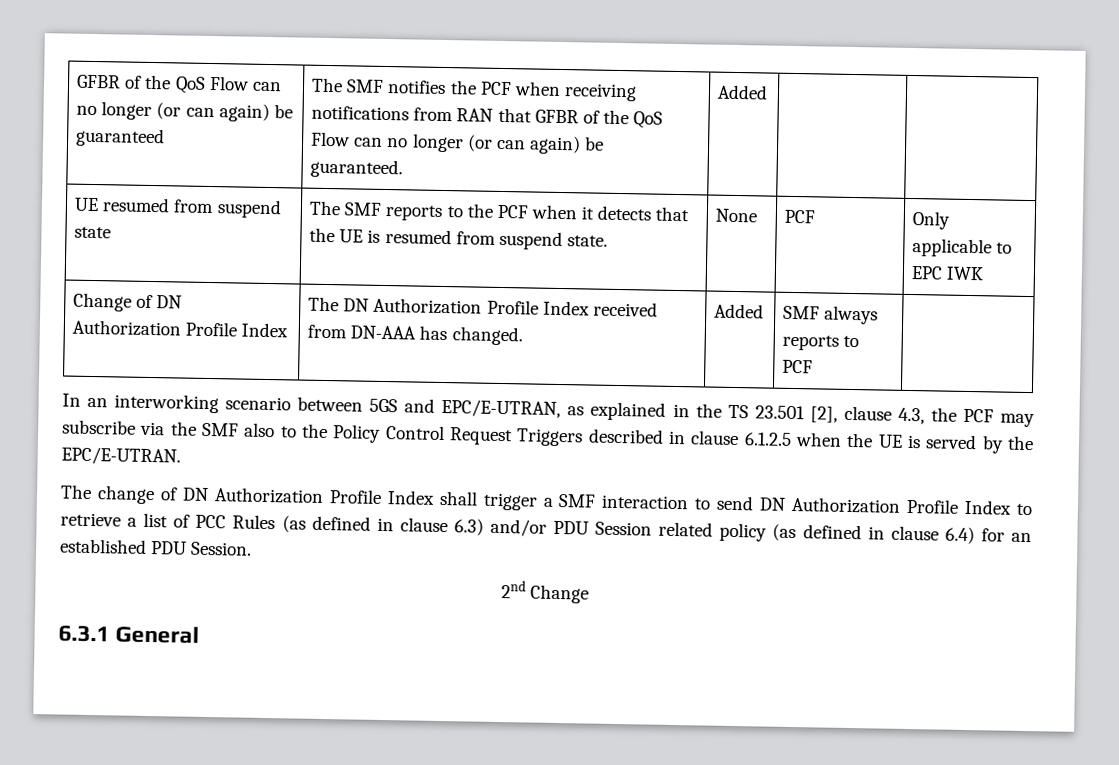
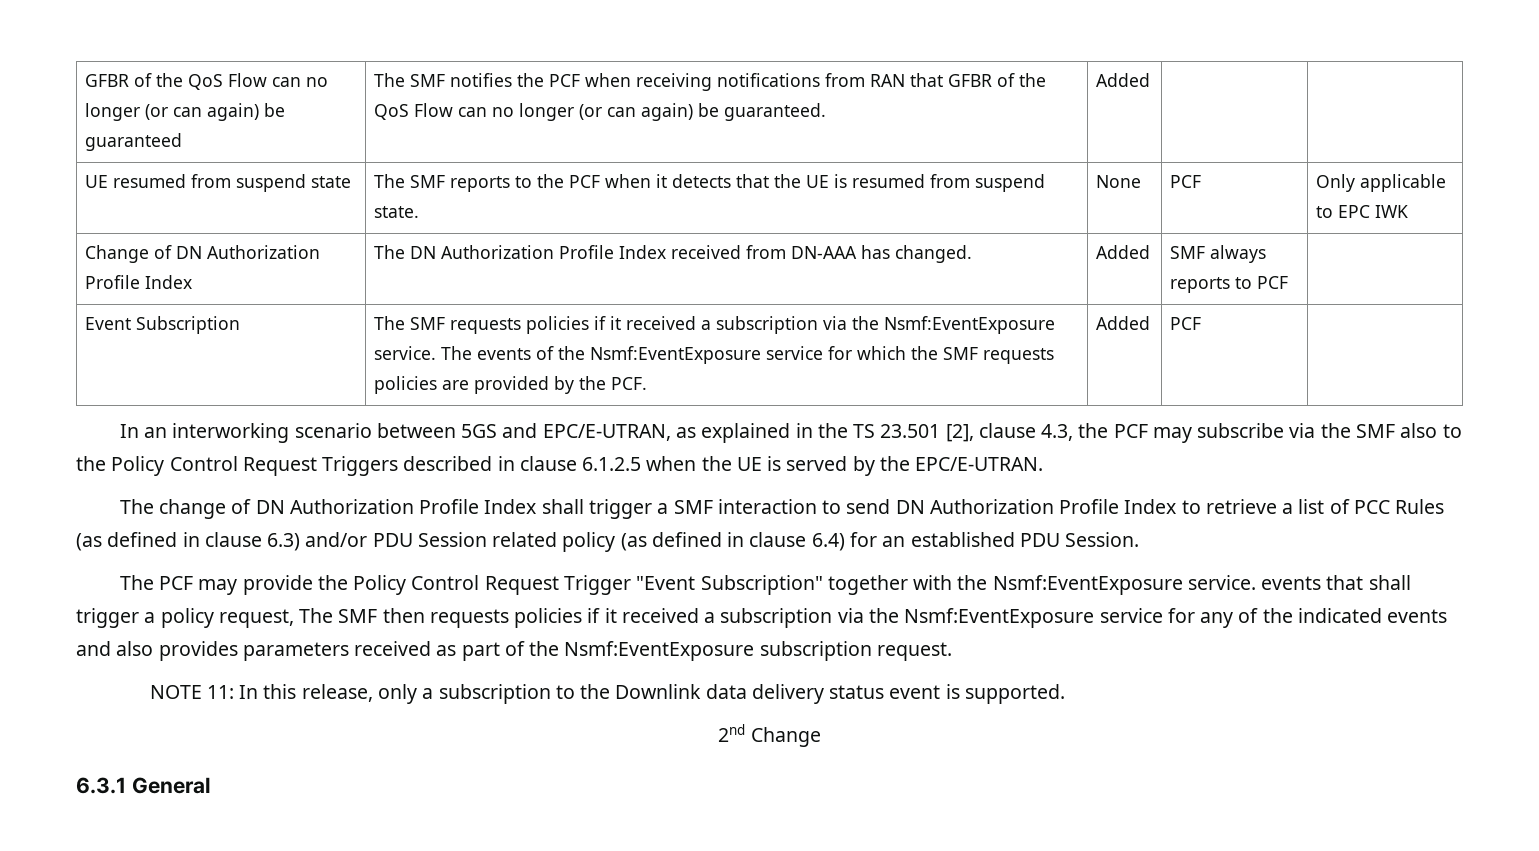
+ Event Subscription | The SMF requests policies if it received a subscription via the Nsmf:EventExposure service. The events of the Nsmf:EventExposure service for which the SMF requests policies are provided by the PCF. | Added | PCF |
+ The PCF may provide the Policy Control Request Trigger "Event Subscription" together with the Nsmf:EventExposure service. events that shall trigger a policy request, The SMF then requests policies if it received a subscription via the Nsmf:EventExposure service for any of the indicated events and also provides parameters received as part of the Nsmf:EventExposure subscription request.
+ NOTE 11: In this release, only a subscription to the Downlink data delivery status event is supported.

